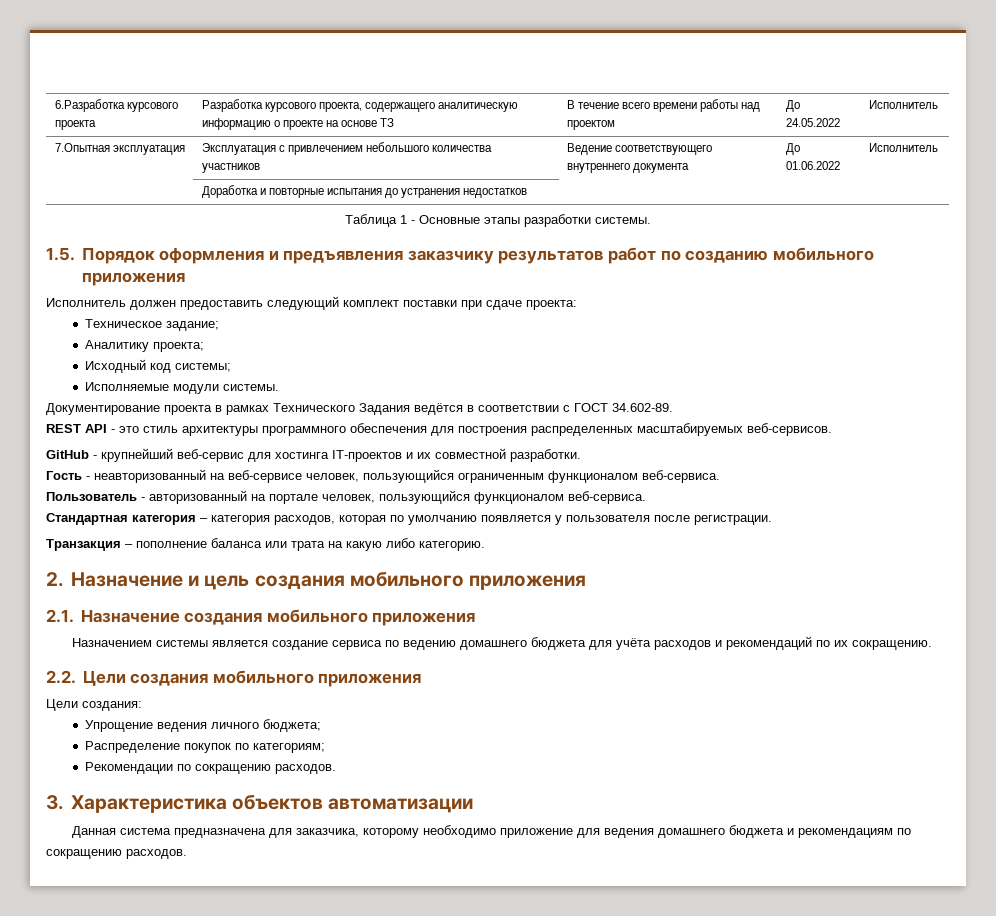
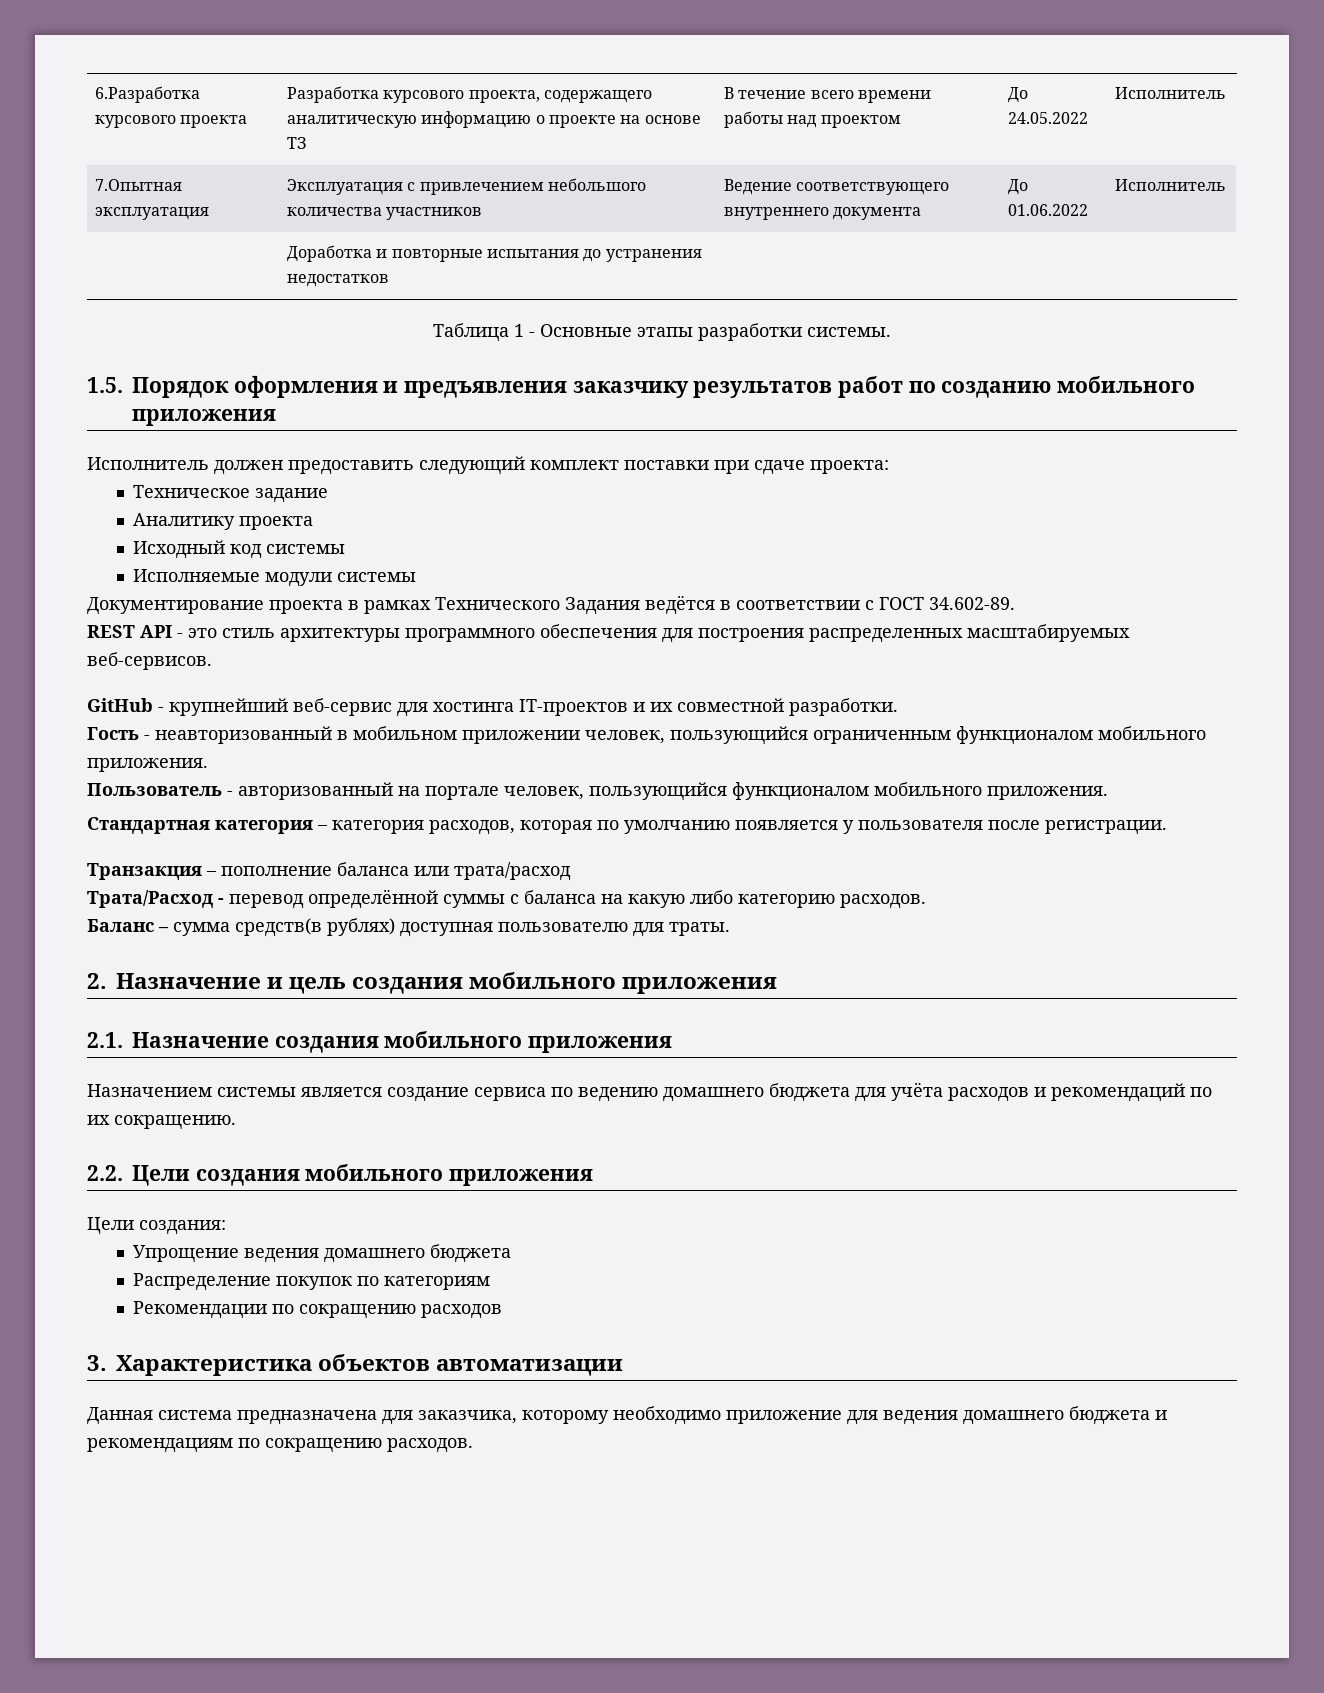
- Техническое задание;
+ Техническое задание
- Аналитику проекта;
+ Аналитику проекта
- Исходный код системы;
+ Исходный код системы
- Исполняемые модули системы.
+ Исполняемые модули системы
- Гость - неавторизованный на веб-сервисе человек, пользующийся ограниченным функционалом веб-сервиса.
+ Гость - неавторизованный в мобильном приложении человек, пользующийся ограниченным функционалом мобильного приложения.
- Пользователь - авторизованный на портале человек, пользующийся функционалом веб-сервиса.
+ Пользователь - авторизованный на портале человек, пользующийся функционалом мобильного приложения.
- Транзакция – пополнение баланса или трата на какую либо категорию.
+ Транзакция – пополнение баланса или трата/расход
+ Трата/Расход - перевод определённой суммы с баланса на какую либо категорию расходов.
+ Баланс – сумма средств(в рублях) доступная пользователю для траты.
- Упрощение ведения личного бюджета;
+ Упрощение ведения домашнего бюджета
- Распределение покупок по категориям;
+ Распределение покупок по категориям
- Рекомендации по сокращению расходов.
+ Рекомендации по сокращению расходов

